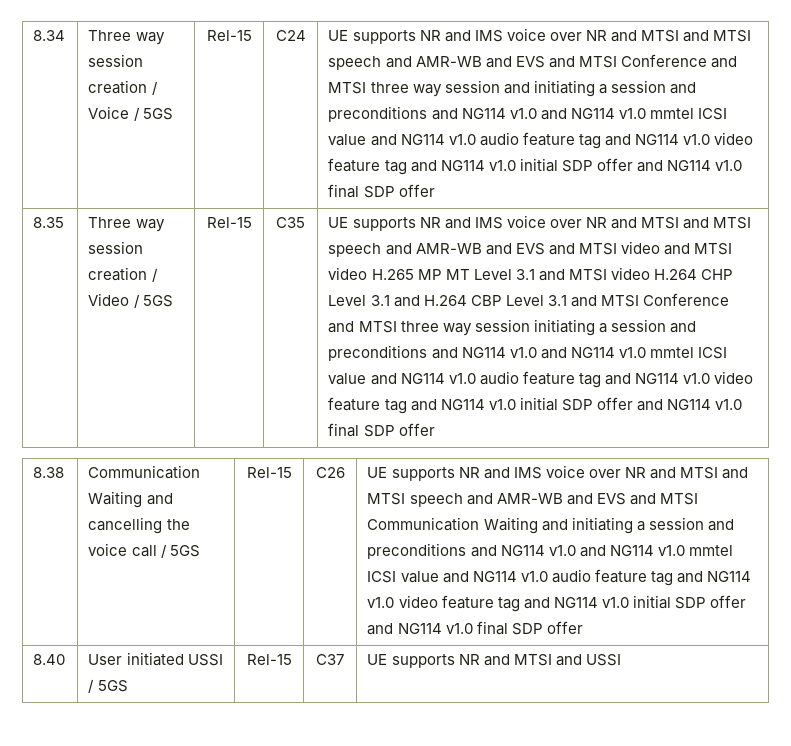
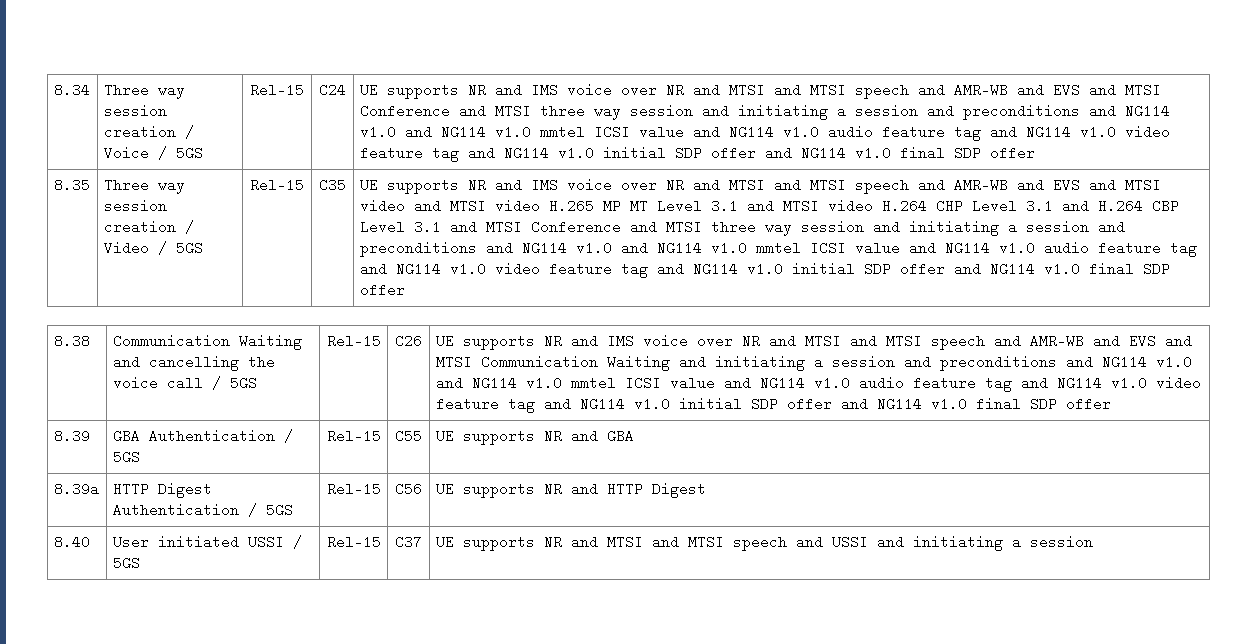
- UE supports NR and IMS voice over NR and MTSI and MTSI speech and AMR-WB and EVS and MTSI video and MTSI video H.265 MP MT Level 3.1 and MTSI video H.264 CHP Level 3.1 and H.264 CBP Level 3.1 and MTSI Conference and MTSI three way session initiating a session and preconditions and NG114 v1.0 and NG114 v1.0 mmtel ICSI value and NG114 v1.0 audio feature tag and NG114 v1.0 video feature tag and NG114 v1.0 initial SDP offer and NG114 v1.0 final SDP offer
+ UE supports NR and IMS voice over NR and MTSI and MTSI speech and AMR-WB and EVS and MTSI video and MTSI video H.265 MP MT Level 3.1 and MTSI video H.264 CHP Level 3.1 and H.264 CBP Level 3.1 and MTSI Conference and MTSI three way session and initiating a session and preconditions and NG114 v1.0 and NG114 v1.0 mmtel ICSI value and NG114 v1.0 audio feature tag and NG114 v1.0 video feature tag and NG114 v1.0 initial SDP offer and NG114 v1.0 final SDP offer
+ 8.39 | GBA Authentication / 5GS | Rel-15 | C55 | UE supports NR and GBA
+ 8.39a | HTTP Digest Authentication / 5GS | Rel-15 | C56 | UE supports NR and HTTP Digest
- 8.40 | User initiated USSI / 5GS | Rel-15 | C37 | UE supports NR and MTSI and USSI
+ 8.40 | User initiated USSI / 5GS | Rel-15 | C37 | UE supports NR and MTSI and MTSI speech and USSI and initiating a session

